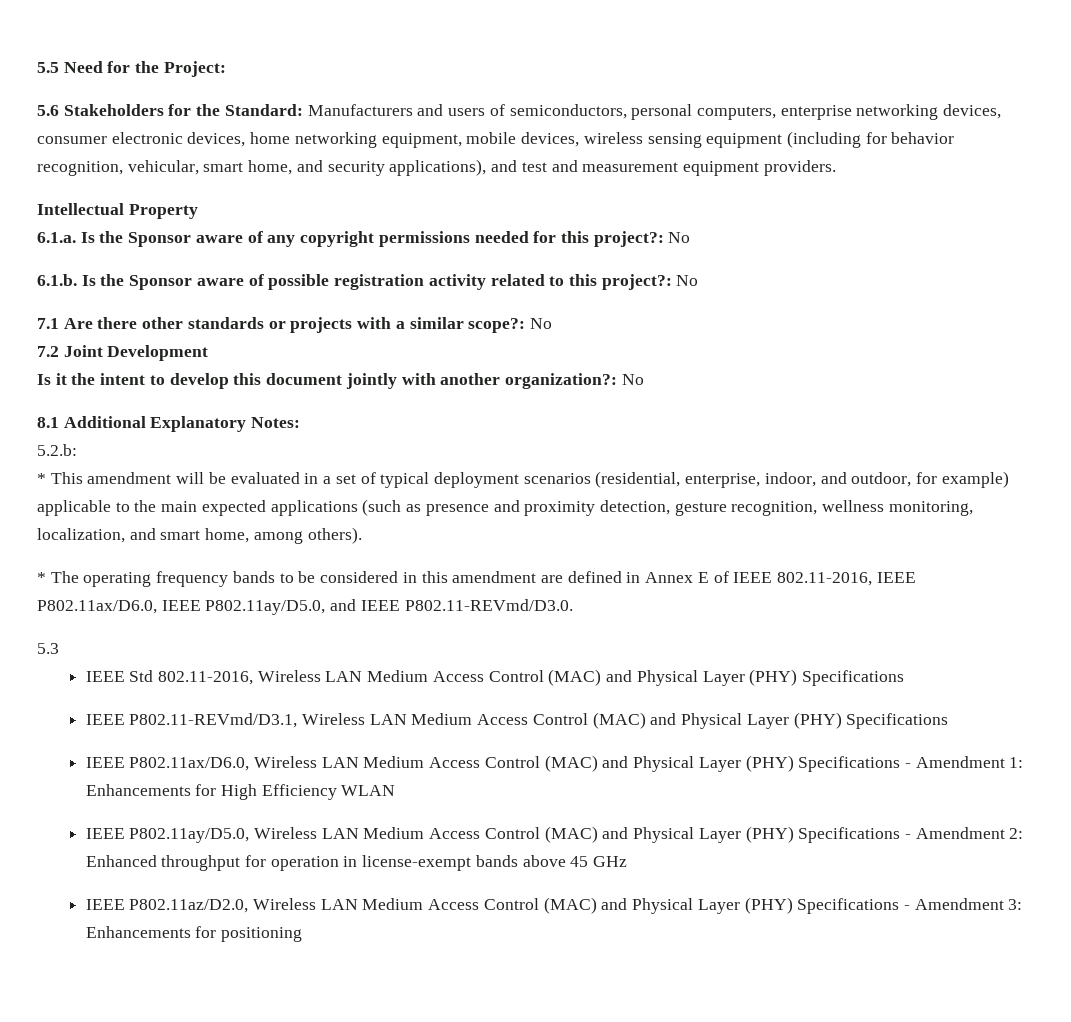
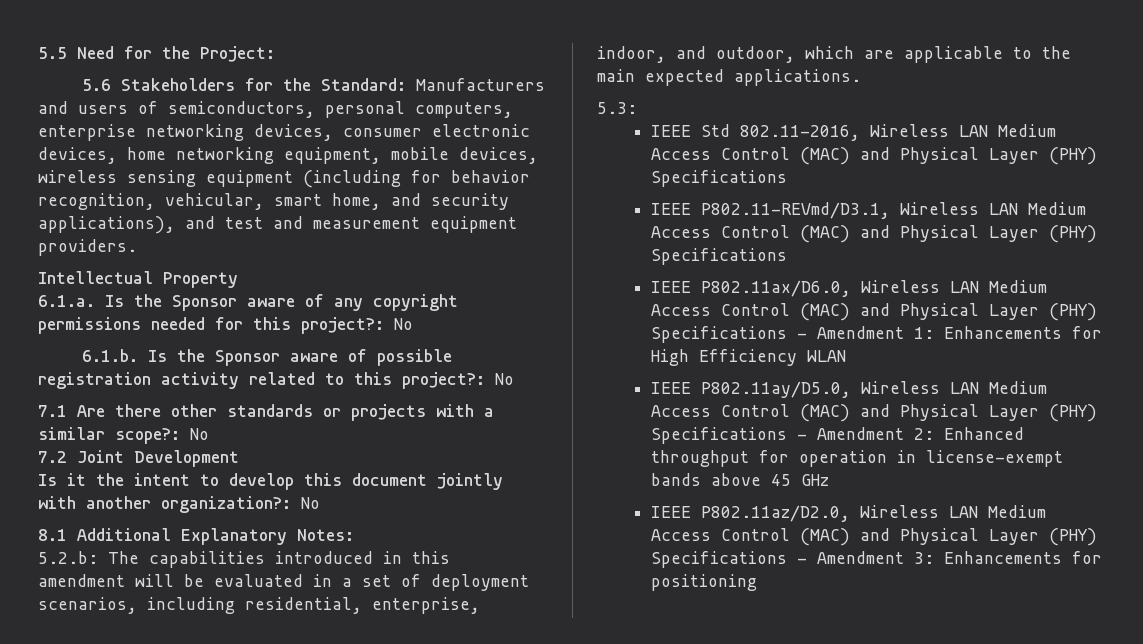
- 5.2.b:
- * This amendment will be evaluated in a set of typical deployment scenarios (residential, enterprise, indoor, and outdoor, for example) applicable to the main expected applications (such as presence and proximity detection, gesture recognition, wellness monitoring, localization, and smart home, among others).
- * The operating frequency bands to be considered in this amendment are defined in Annex E of IEEE 802.11-2016, IEEE P802.11ax/D6.0, IEEE P802.11ay/D5.0, and IEEE P802.11-REVmd/D3.0.
- 5.3
+ 5.2.b: The capabilities introduced in this amendment will be evaluated in a set of deployment scenarios, including residential, enterprise, indoor, and outdoor, which are applicable to the main expected applications.
+ 5.3:

